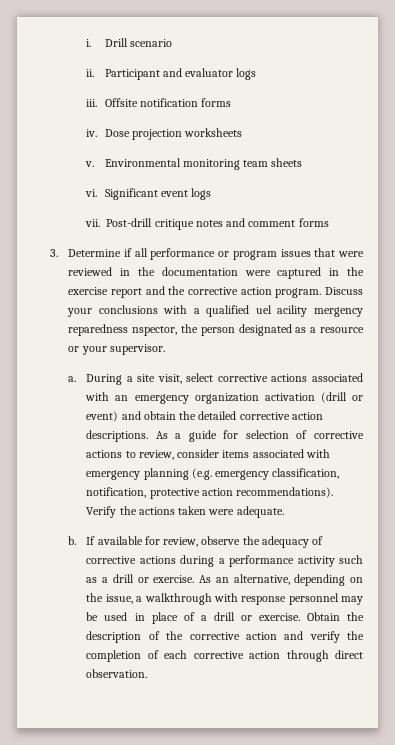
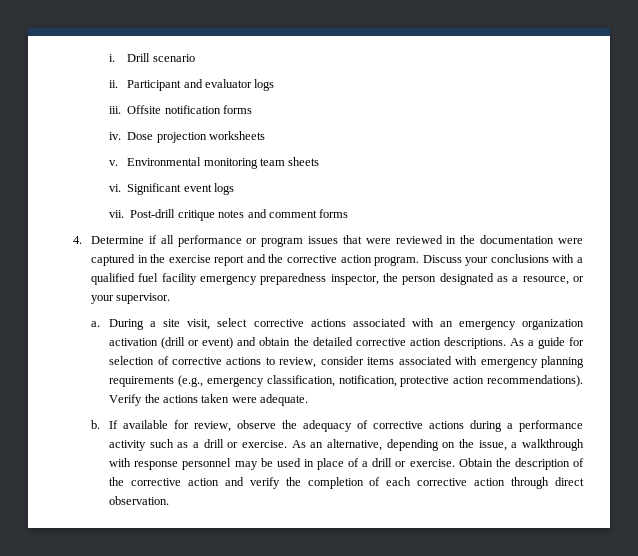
- 3. Determine if all performance or program issues that were reviewed in the documentation were captured in the exercise report and the corrective action program.
+ 4. Determine if all performance or program issues that were reviewed in the documentation were captured in the exercise report and the corrective action program.
- Discuss your conclusions with a qualified uel acility mergency reparedness nspector, the person designated as a resource or your supervisor.
+ Discuss your conclusions with a qualified fuel facility emergency preparedness inspector, the person designated as a resource, or your supervisor.
- As a guide for selection of corrective actions to review, consider items associated with emergency planning (e.g. emergency classification, notification, protective action recommendations).
+ As a guide for selection of corrective actions to review, consider items associated with emergency planning requirements (e.g., emergency classification, notification, protective action recommendations).

